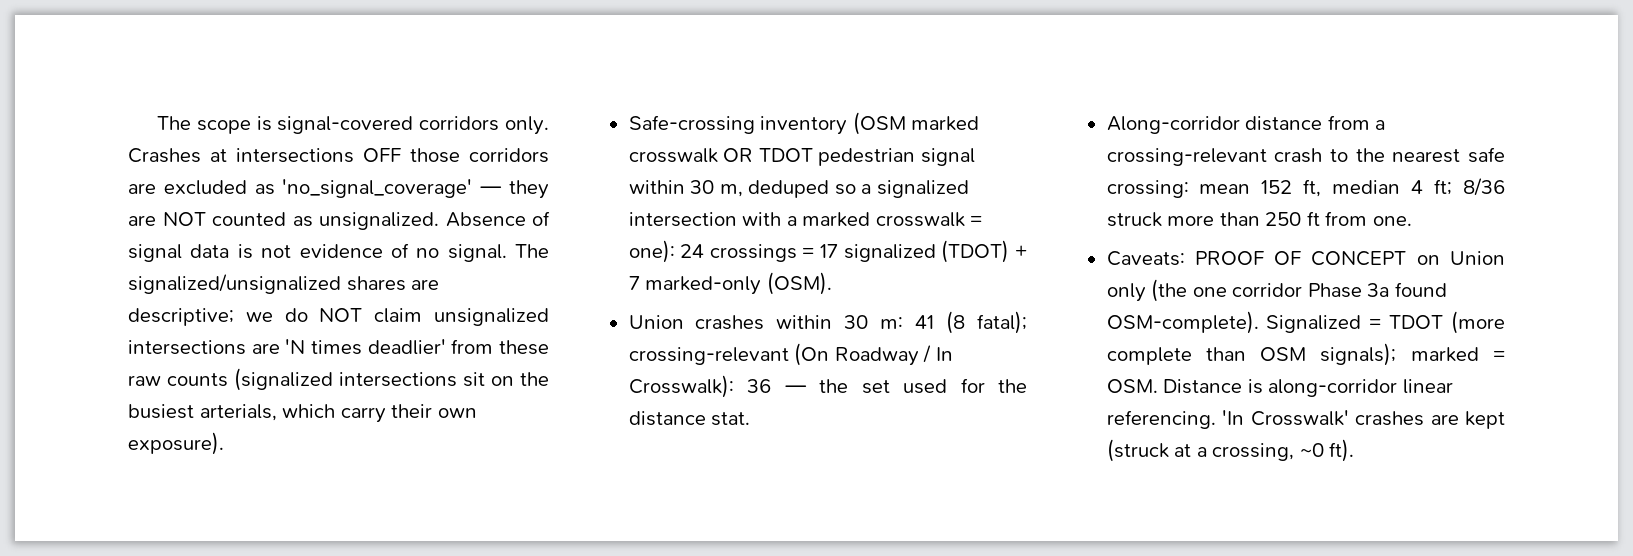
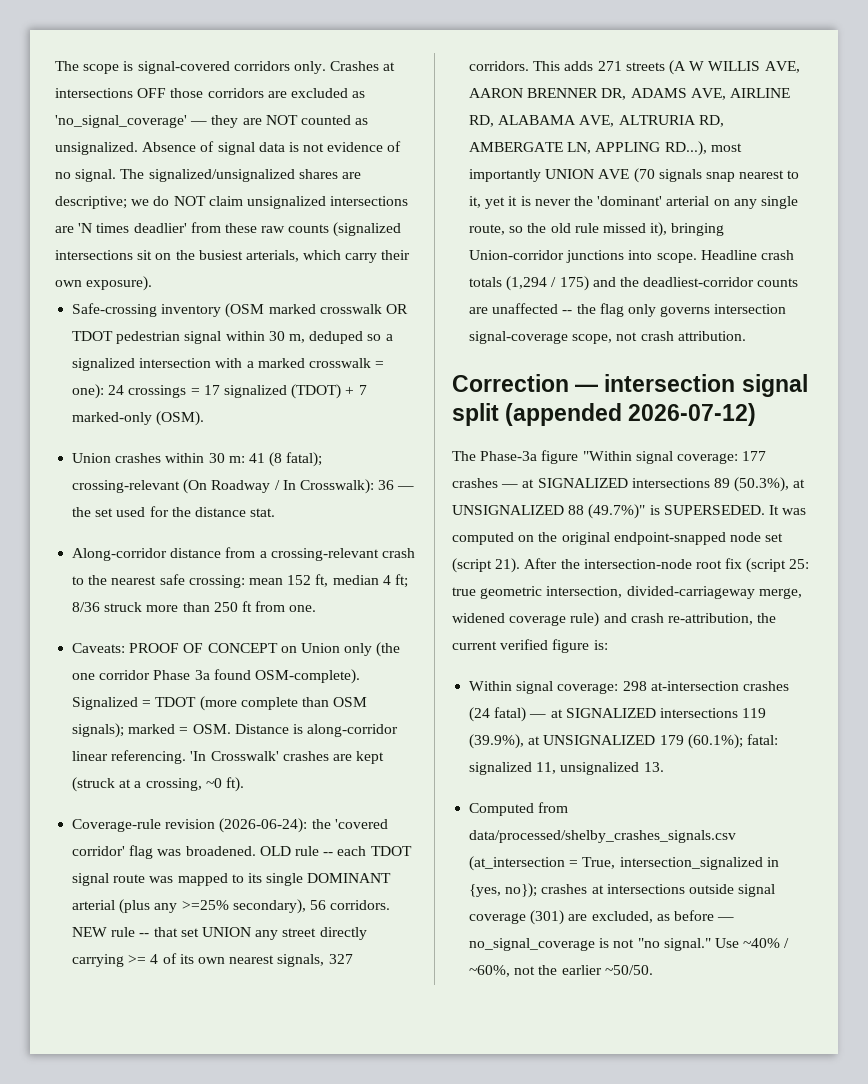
+ Coverage-rule revision (2026-06-24): the 'covered corridor' flag was broadened. OLD rule -- each TDOT signal route was mapped to its single DOMINANT arterial (plus any >=25% secondary), 56 corridors. NEW rule -- that set UNION any street directly carrying >= 4 of its own nearest signals, 327 corridors. This adds 271 streets (A W WILLIS AVE, AARON BRENNER DR, ADAMS AVE, AIRLINE RD, ALABAMA AVE, ALTRURIA RD, AMBERGATE LN, APPLING RD...), most importantly UNION AVE (70 signals snap nearest to it, yet it is never the 'dominant' arterial on any single route, so the old rule missed it), bringing Union-corridor junctions into scope. Headline crash totals (1,294 / 175) and the deadliest-corridor counts are unaffected -- the flag only governs intersection signal-coverage scope, not crash attribution.
+ Correction — intersection signal split (appended 2026-07-12)
+ The Phase-3a figure "Within signal coverage: 177 crashes — at SIGNALIZED intersections 89 (50.3%), at UNSIGNALIZED 88 (49.7%)" is SUPERSEDED. It was computed on the original endpoint-snapped node set (script 21). After the intersection-node root fix (script 25: true geometric intersection, divided-carriageway merge, widened coverage rule) and crash re-attribution, the current verified figure is:
+ Within signal coverage: 298 at-intersection crashes (24 fatal) — at SIGNALIZED intersections 119 (39.9%), at UNSIGNALIZED 179 (60.1%); fatal: signalized 11, unsignalized 13.
+ Computed from data/processed/shelby_crashes_signals.csv (at_intersection = True, intersection_signalized in {yes, no}); crashes at intersections outside signal coverage (301) are excluded, as before — no_signal_coverage is not "no signal." Use ~40% / ~60%, not the earlier ~50/50.

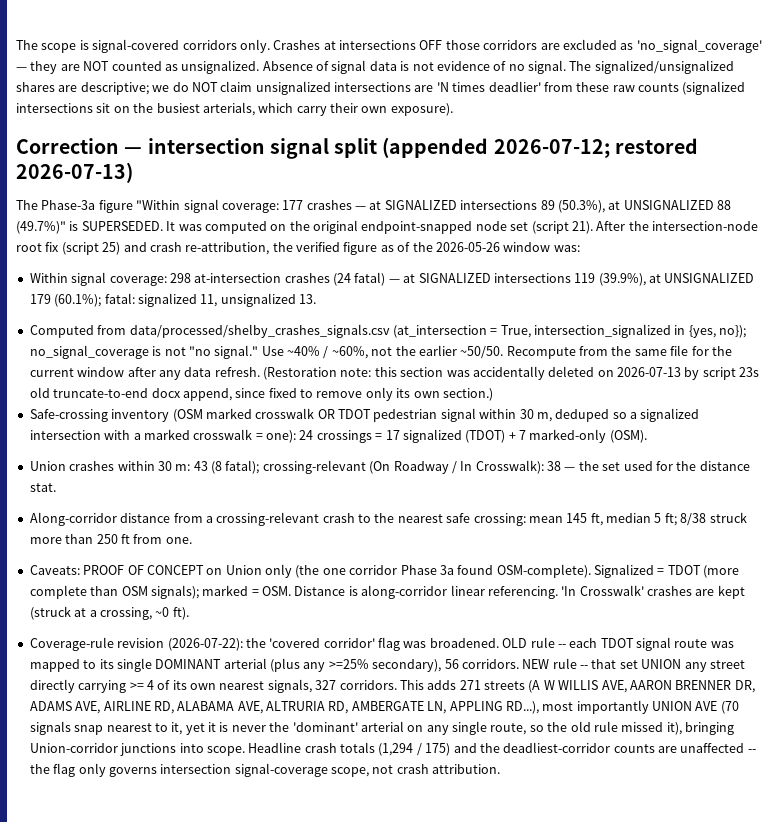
+ Correction — intersection signal split (appended 2026-07-12; restored 2026-07-13)
+ The Phase-3a figure "Within signal coverage: 177 crashes — at SIGNALIZED intersections 89 (50.3%), at UNSIGNALIZED 88 (49.7%)" is SUPERSEDED. It was computed on the original endpoint-snapped node set (script 21). After the intersection-node root fix (script 25) and crash re-attribution, the verified figure as of the 2026-05-26 window was:
+ Within signal coverage: 298 at-intersection crashes (24 fatal) — at SIGNALIZED intersections 119 (39.9%), at UNSIGNALIZED 179 (60.1%); fatal: signalized 11, unsignalized 13.
+ Computed from data/processed/shelby_crashes_signals.csv (at_intersection = True, intersection_signalized in {yes, no}); no_signal_coverage is not "no signal." Use ~40% / ~60%, not the earlier ~50/50. Recompute from the same file for the current window after any data refresh. (Restoration note: this section was accidentally deleted on 2026-07-13 by script 23s old truncate-to-end docx append, since fixed to remove only its own section.)
- Union crashes within 30 m: 41 (8 fatal); crossing-relevant (On Roadway / In Crosswalk): 36 — the set used for the distance stat.
+ Union crashes within 30 m: 43 (8 fatal); crossing-relevant (On Roadway / In Crosswalk): 38 — the set used for the distance stat.
- Along-corridor distance from a crossing-relevant crash to the nearest safe crossing: mean 152 ft, median 4 ft; 8/36 struck more than 250 ft from one.
+ Along-corridor distance from a crossing-relevant crash to the nearest safe crossing: mean 145 ft, median 5 ft; 8/38 struck more than 250 ft from one.
- Coverage-rule revision (2026-06-24): the 'covered corridor' flag was broadened.
+ Coverage-rule revision (2026-07-22): the 'covered corridor' flag was broadened.
- Correction — intersection signal split (appended 2026-07-12)
- The Phase-3a figure "Within signal coverage: 177 crashes — at SIGNALIZED intersections 89 (50.3%), at UNSIGNALIZED 88 (49.7%)" is SUPERSEDED. It was computed on the original endpoint-snapped node set (script 21). After the intersection-node root fix (script 25: true geometric intersection, divided-carriageway merge, widened coverage rule) and crash re-attribution, the current verified figure is:
- Within signal coverage: 298 at-intersection crashes (24 fatal) — at SIGNALIZED intersections 119 (39.9%), at UNSIGNALIZED 179 (60.1%); fatal: signalized 11, unsignalized 13.
- Computed from data/processed/shelby_crashes_signals.csv (at_intersection = True, intersection_signalized in {yes, no}); crashes at intersections outside signal coverage (301) are excluded, as before — no_signal_coverage is not "no signal." Use ~40% / ~60%, not the earlier ~50/50.

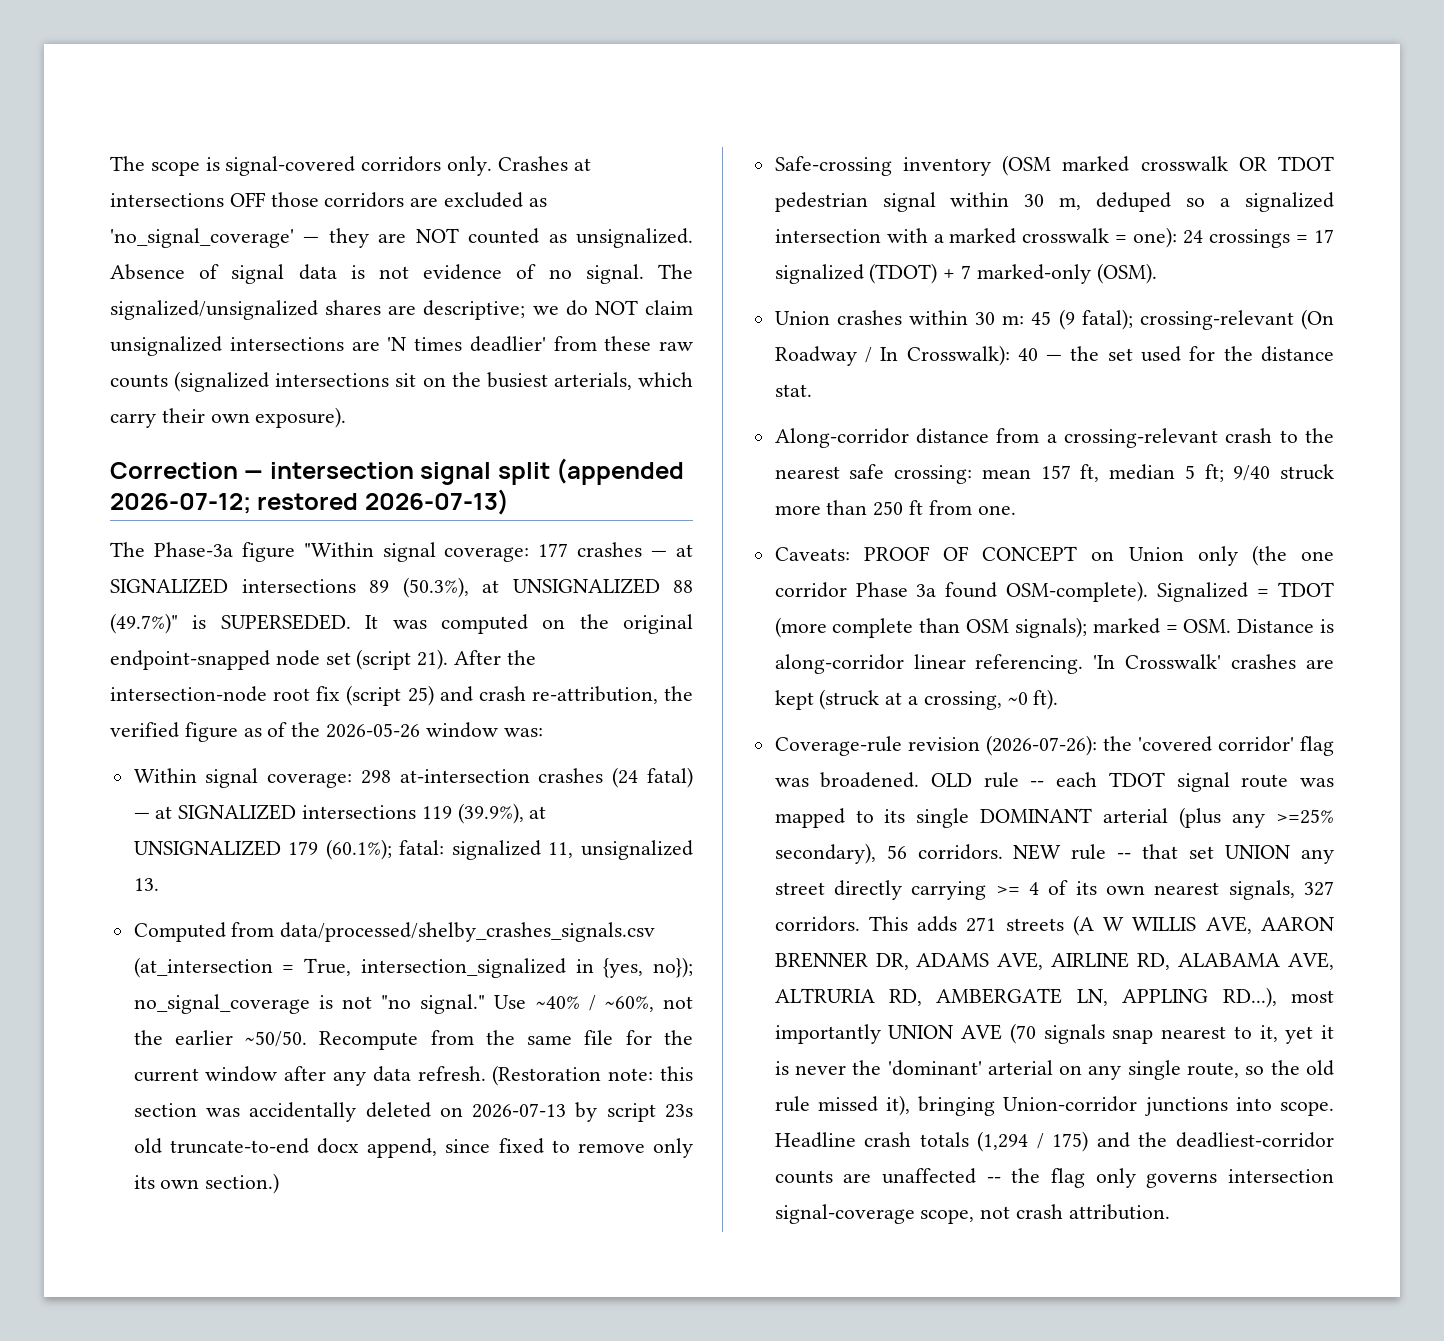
- Union crashes within 30 m: 43 (8 fatal); crossing-relevant (On Roadway / In Crosswalk): 38 — the set used for the distance stat.
+ Union crashes within 30 m: 45 (9 fatal); crossing-relevant (On Roadway / In Crosswalk): 40 — the set used for the distance stat.
- Along-corridor distance from a crossing-relevant crash to the nearest safe crossing: mean 145 ft, median 5 ft; 8/38 struck more than 250 ft from one.
+ Along-corridor distance from a crossing-relevant crash to the nearest safe crossing: mean 157 ft, median 5 ft; 9/40 struck more than 250 ft from one.
- Coverage-rule revision (2026-07-22): the 'covered corridor' flag was broadened.
+ Coverage-rule revision (2026-07-26): the 'covered corridor' flag was broadened.

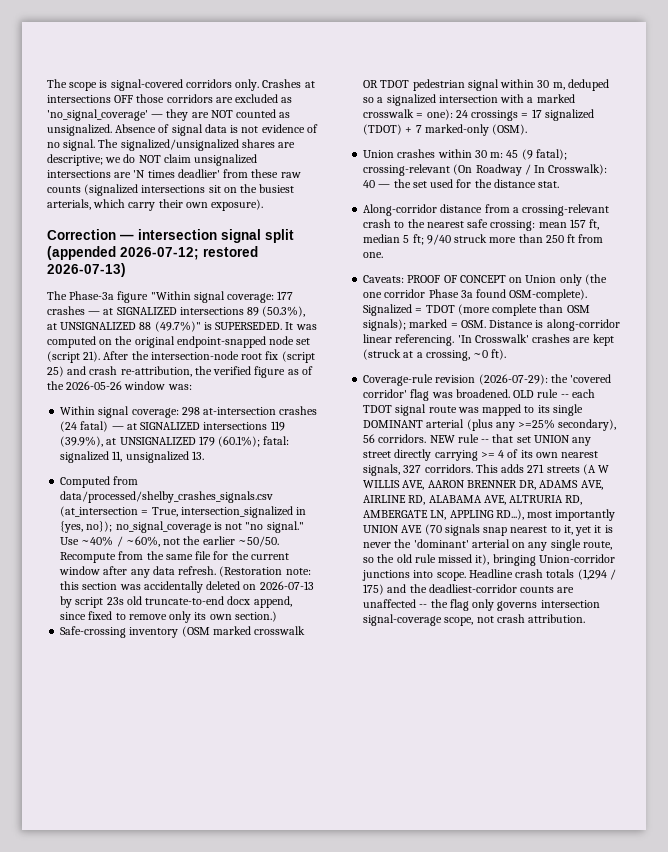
- Coverage-rule revision (2026-07-26): the 'covered corridor' flag was broadened.
+ Coverage-rule revision (2026-07-29): the 'covered corridor' flag was broadened.

